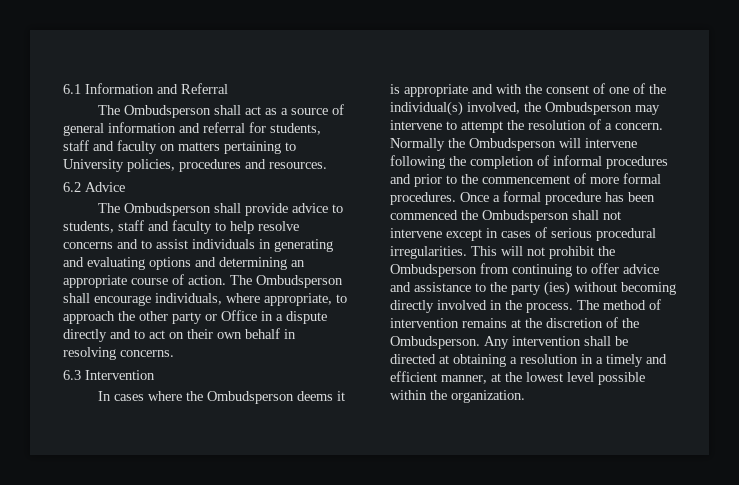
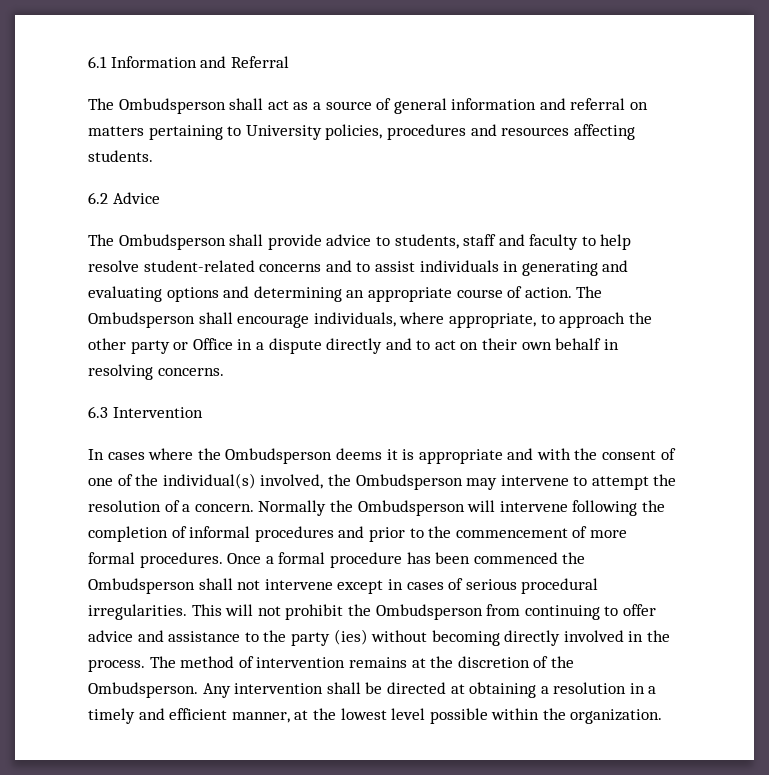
- The Ombudsperson shall act as a source of general information and referral for students, staff and faculty on matters pertaining to University policies, procedures and resources.
+ The Ombudsperson shall act as a source of general information and referral on matters pertaining to University policies, procedures and resources affecting students.
- The Ombudsperson shall provide advice to students, staff and faculty to help resolve concerns and to assist individuals in generating and evaluating options and determining an appropriate course of action.
+ The Ombudsperson shall provide advice to students, staff and faculty to help resolve student-related concerns and to assist individuals in generating and evaluating options and determining an appropriate course of action.

